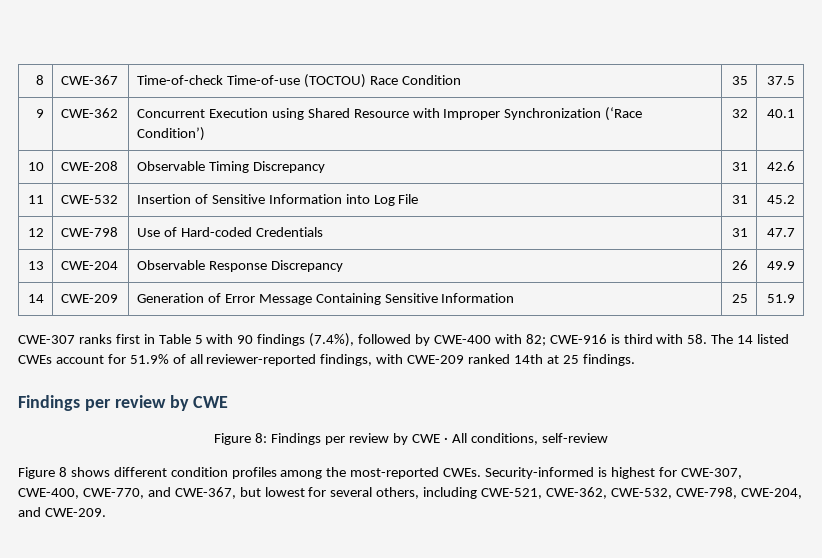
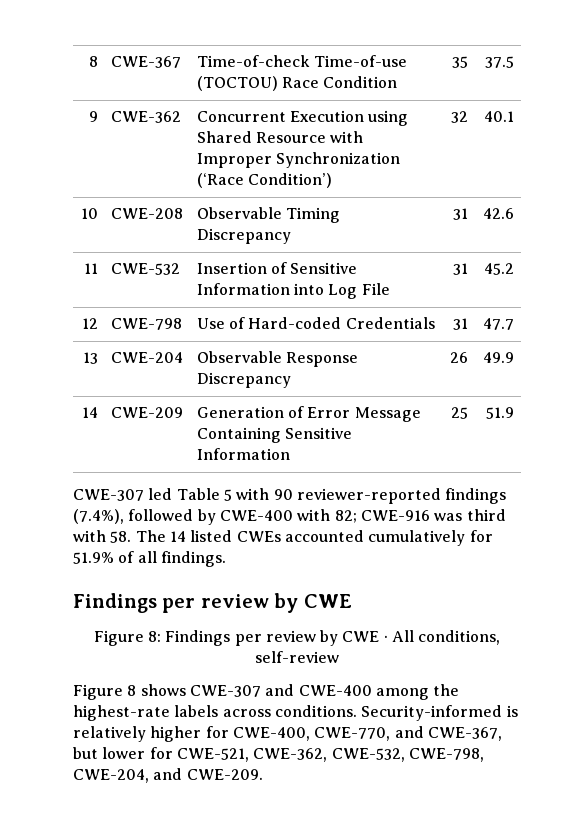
- CWE-307 ranks first in Table 5 with 90 findings (7.4%), followed by CWE-400 with 82; CWE-916 is third with 58. The 14 listed CWEs account for 51.9% of all reviewer-reported findings, with CWE-209 ranked 14th at 25 findings.
+ CWE-307 led Table 5 with 90 reviewer-reported findings (7.4%), followed by CWE-400 with 82; CWE-916 was third with 58. The 14 listed CWEs accounted cumulatively for 51.9% of all findings.
- Figure 8 shows different condition profiles among the most-reported CWEs. Security-informed is highest for CWE-307, CWE-400, CWE-770, and CWE-367, but lowest for several others, including CWE-521, CWE-362, CWE-532, CWE-798, CWE-204, and CWE-209.
+ Figure 8 shows CWE-307 and CWE-400 among the highest-rate labels across conditions. Security-informed is relatively higher for CWE-400, CWE-770, and CWE-367, but lower for CWE-521, CWE-362, CWE-532, CWE-798, CWE-204, and CWE-209.

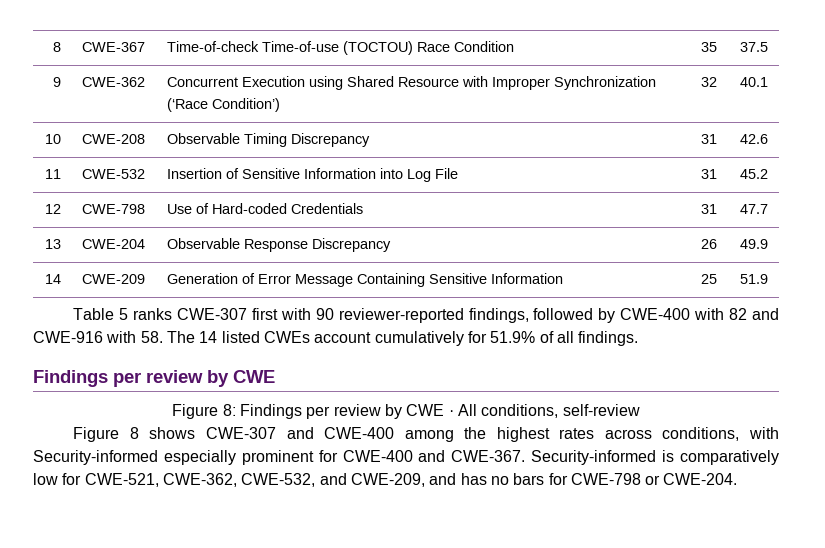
- CWE-307 led Table 5 with 90 reviewer-reported findings (7.4%), followed by CWE-400 with 82; CWE-916 was third with 58. The 14 listed CWEs accounted cumulatively for 51.9% of all findings.
+ Table 5 ranks CWE-307 first with 90 reviewer-reported findings, followed by CWE-400 with 82 and CWE-916 with 58. The 14 listed CWEs account cumulatively for 51.9% of all findings.
- Figure 8 shows CWE-307 and CWE-400 among the highest-rate labels across conditions. Security-informed is relatively higher for CWE-400, CWE-770, and CWE-367, but lower for CWE-521, CWE-362, CWE-532, CWE-798, CWE-204, and CWE-209.
+ Figure 8 shows CWE-307 and CWE-400 among the highest rates across conditions, with Security-informed especially prominent for CWE-400 and CWE-367. Security-informed is comparatively low for CWE-521, CWE-362, CWE-532, and CWE-209, and has no bars for CWE-798 or CWE-204.

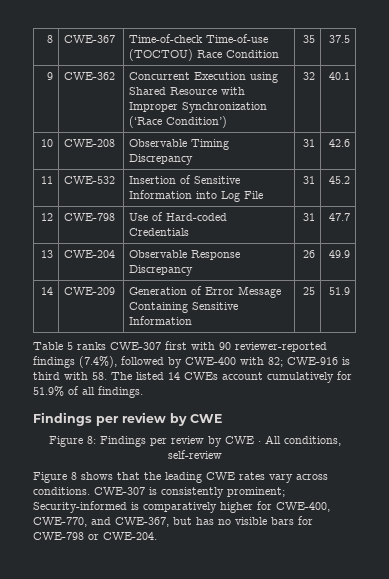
- Table 5 ranks CWE-307 first with 90 reviewer-reported findings, followed by CWE-400 with 82 and CWE-916 with 58. The 14 listed CWEs account cumulatively for 51.9% of all findings.
+ Table 5 ranks CWE-307 first with 90 reviewer-reported findings (7.4%), followed by CWE-400 with 82; CWE-916 is third with 58. The listed 14 CWEs account cumulatively for 51.9% of all findings.
- Figure 8 shows CWE-307 and CWE-400 among the highest rates across conditions, with Security-informed especially prominent for CWE-400 and CWE-367. Security-informed is comparatively low for CWE-521, CWE-362, CWE-532, and CWE-209, and has no bars for CWE-798 or CWE-204.
+ Figure 8 shows that the leading CWE rates vary across conditions. CWE-307 is consistently prominent; Security-informed is comparatively higher for CWE-400, CWE-770, and CWE-367, but has no visible bars for CWE-798 or CWE-204.

